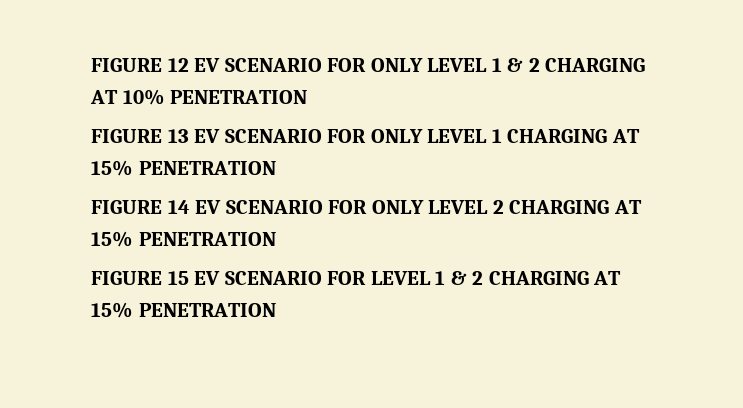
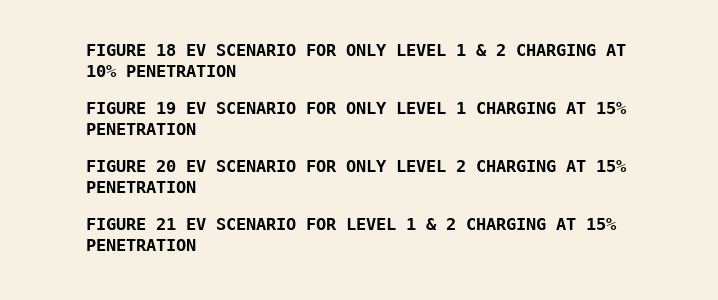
- FIGURE 12 EV SCENARIO FOR ONLY LEVEL 1 & 2 CHARGING AT 10% PENETRATION
+ FIGURE 18 EV SCENARIO FOR ONLY LEVEL 1 & 2 CHARGING AT 10% PENETRATION
- FIGURE 13 EV SCENARIO FOR ONLY LEVEL 1 CHARGING AT 15% PENETRATION
+ FIGURE 19 EV SCENARIO FOR ONLY LEVEL 1 CHARGING AT 15% PENETRATION
- FIGURE 14 EV SCENARIO FOR ONLY LEVEL 2 CHARGING AT 15% PENETRATION
+ FIGURE 20 EV SCENARIO FOR ONLY LEVEL 2 CHARGING AT 15% PENETRATION
- FIGURE 15 EV SCENARIO FOR LEVEL 1 & 2 CHARGING AT 15% PENETRATION
+ FIGURE 21 EV SCENARIO FOR LEVEL 1 & 2 CHARGING AT 15% PENETRATION

